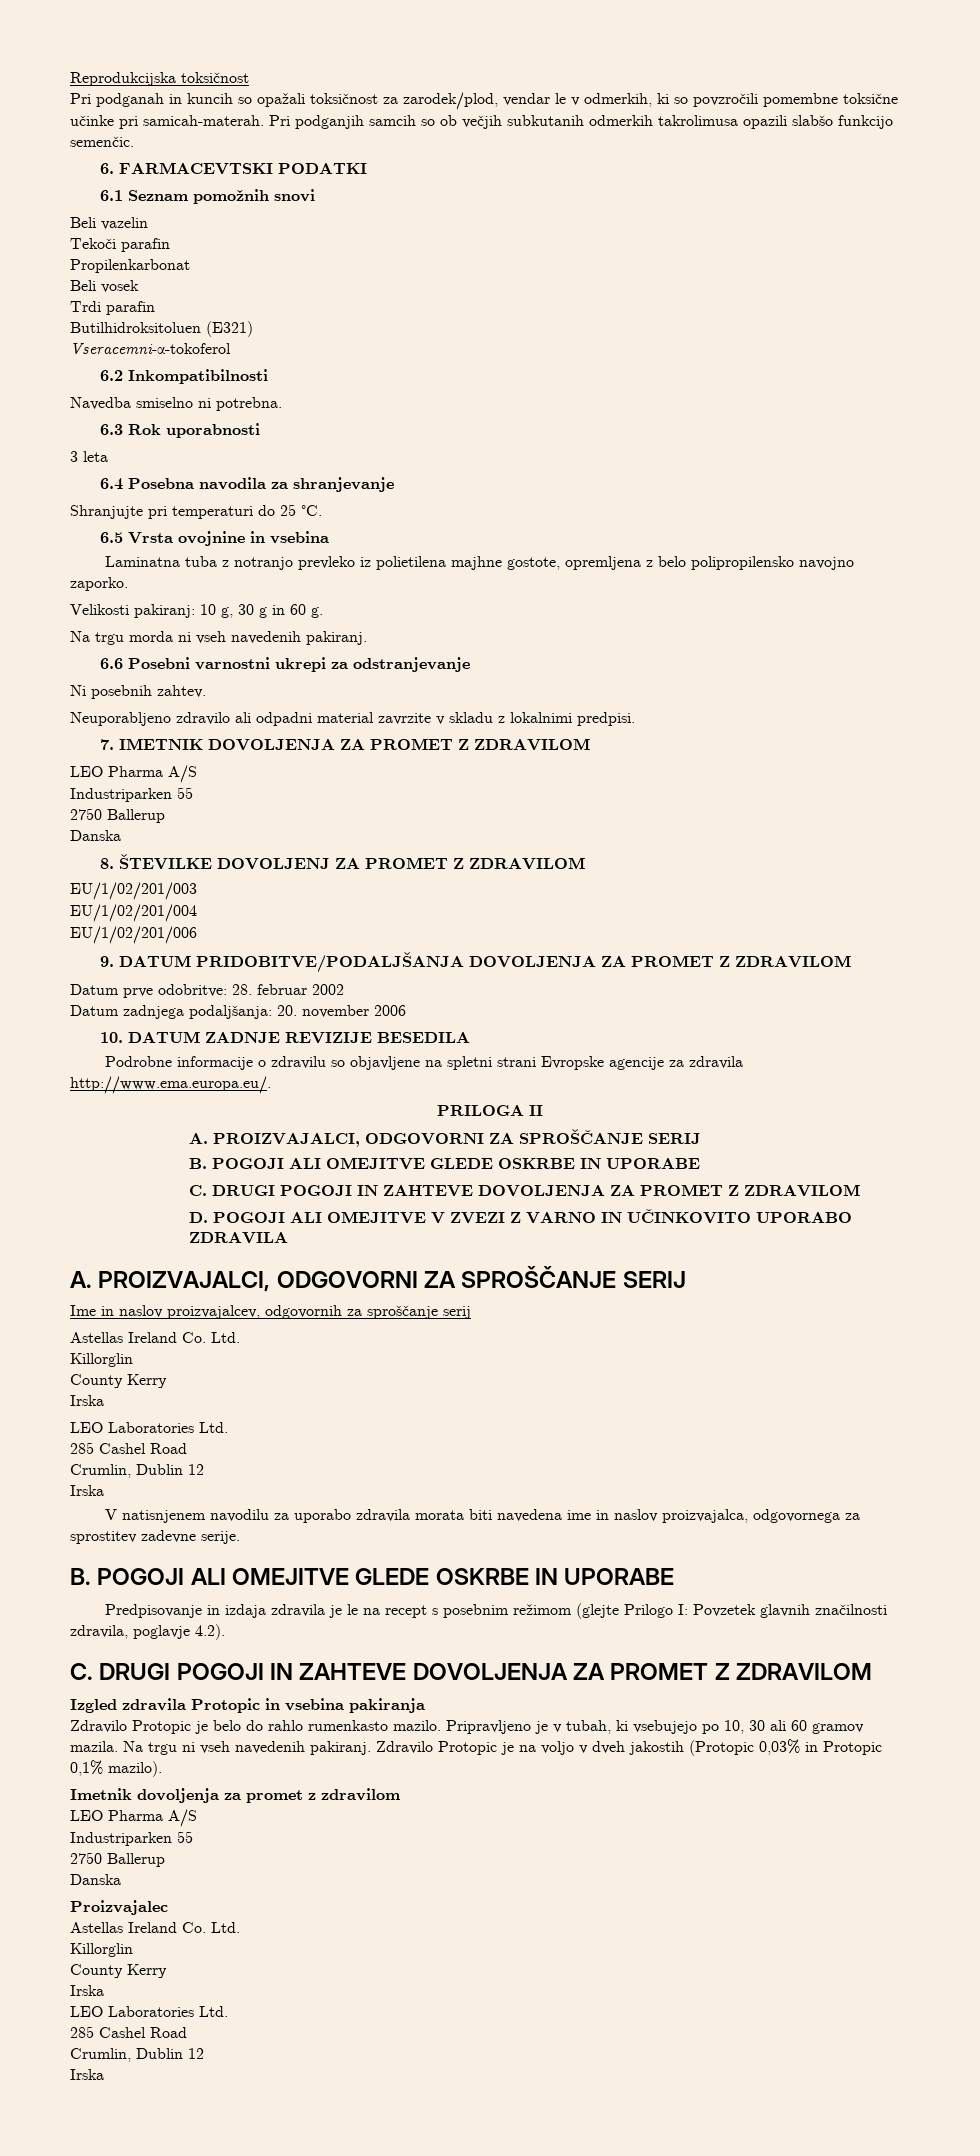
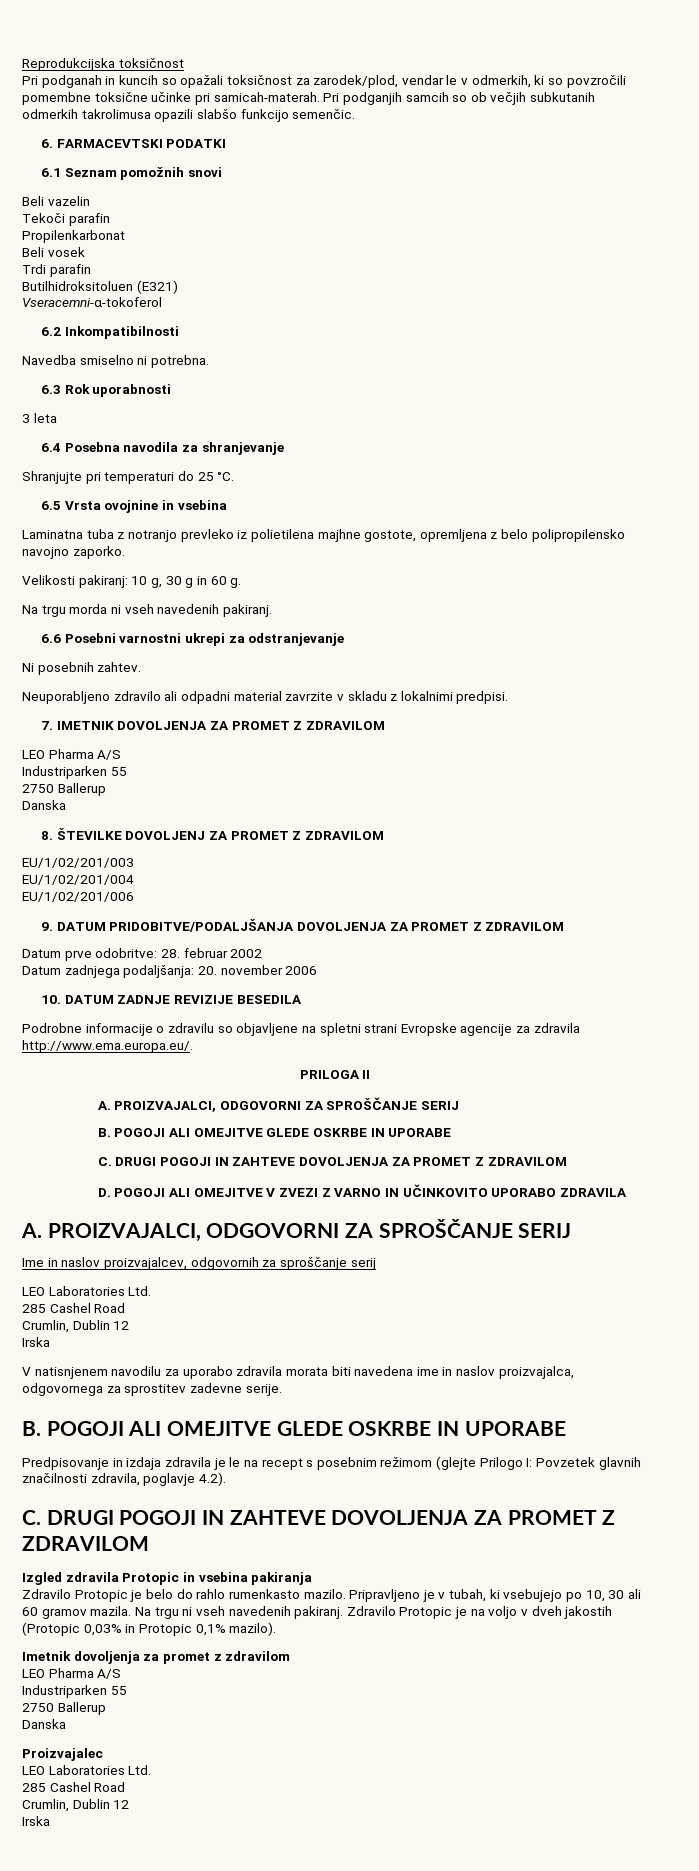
  Ime in naslov proizvajalcev, odgovornih za sproščanje serij
- Astellas Ireland Co. Ltd.
- Killorglin
- County Kerry
- Irska
  Proizvajalec
- Astellas Ireland Co. Ltd.
- Killorglin
- County Kerry
- Irska

